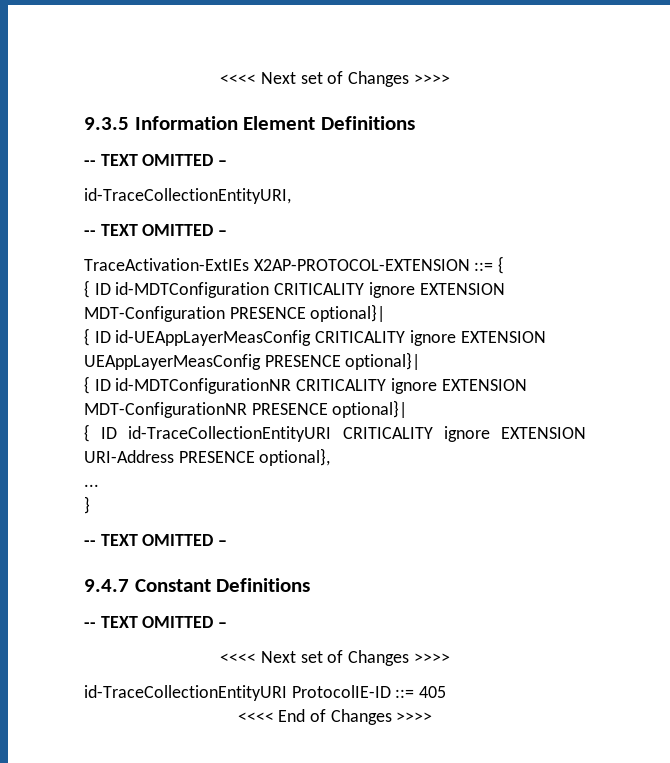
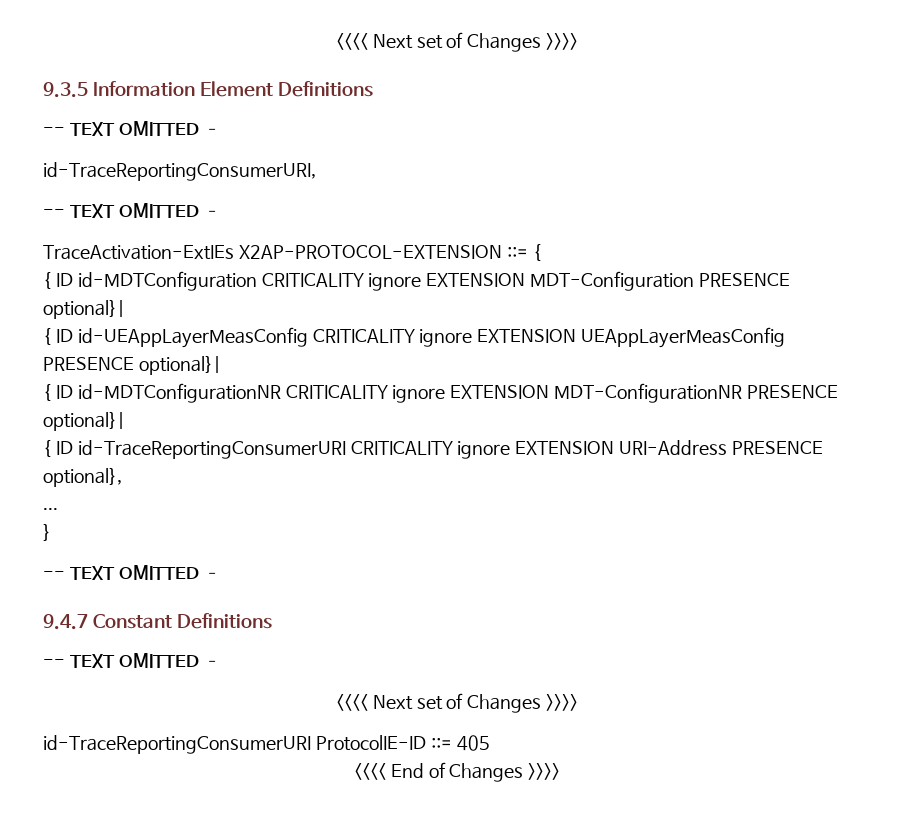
- id-TraceCollectionEntityURI,
+ id-TraceReportingConsumerURI,
- { ID id-TraceCollectionEntityURI CRITICALITY ignore EXTENSION URI-Address PRESENCE optional},
+ { ID id-TraceReportingConsumerURI CRITICALITY ignore EXTENSION URI-Address PRESENCE optional},
- id-TraceCollectionEntityURI ProtocolIE-ID ::= 405
+ id-TraceReportingConsumerURI ProtocolIE-ID ::= 405

